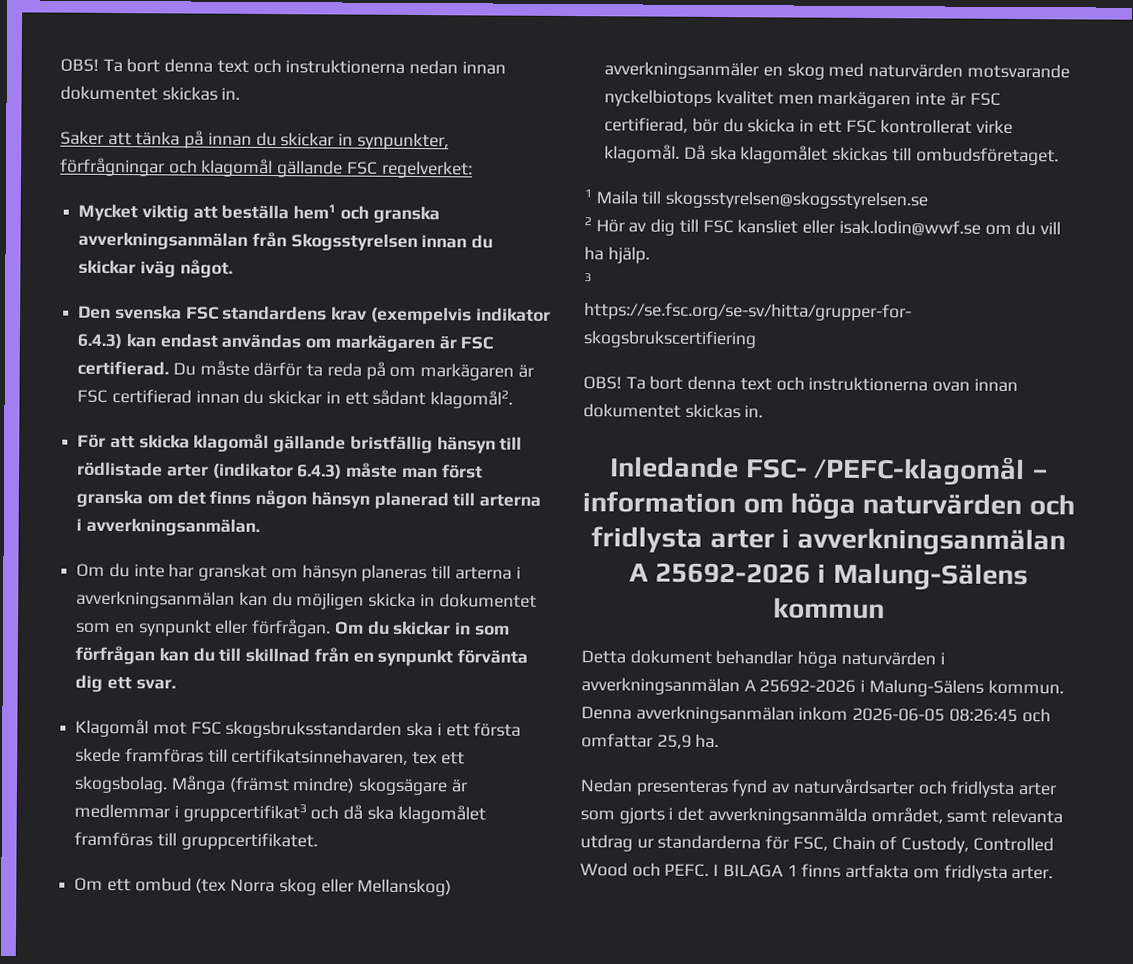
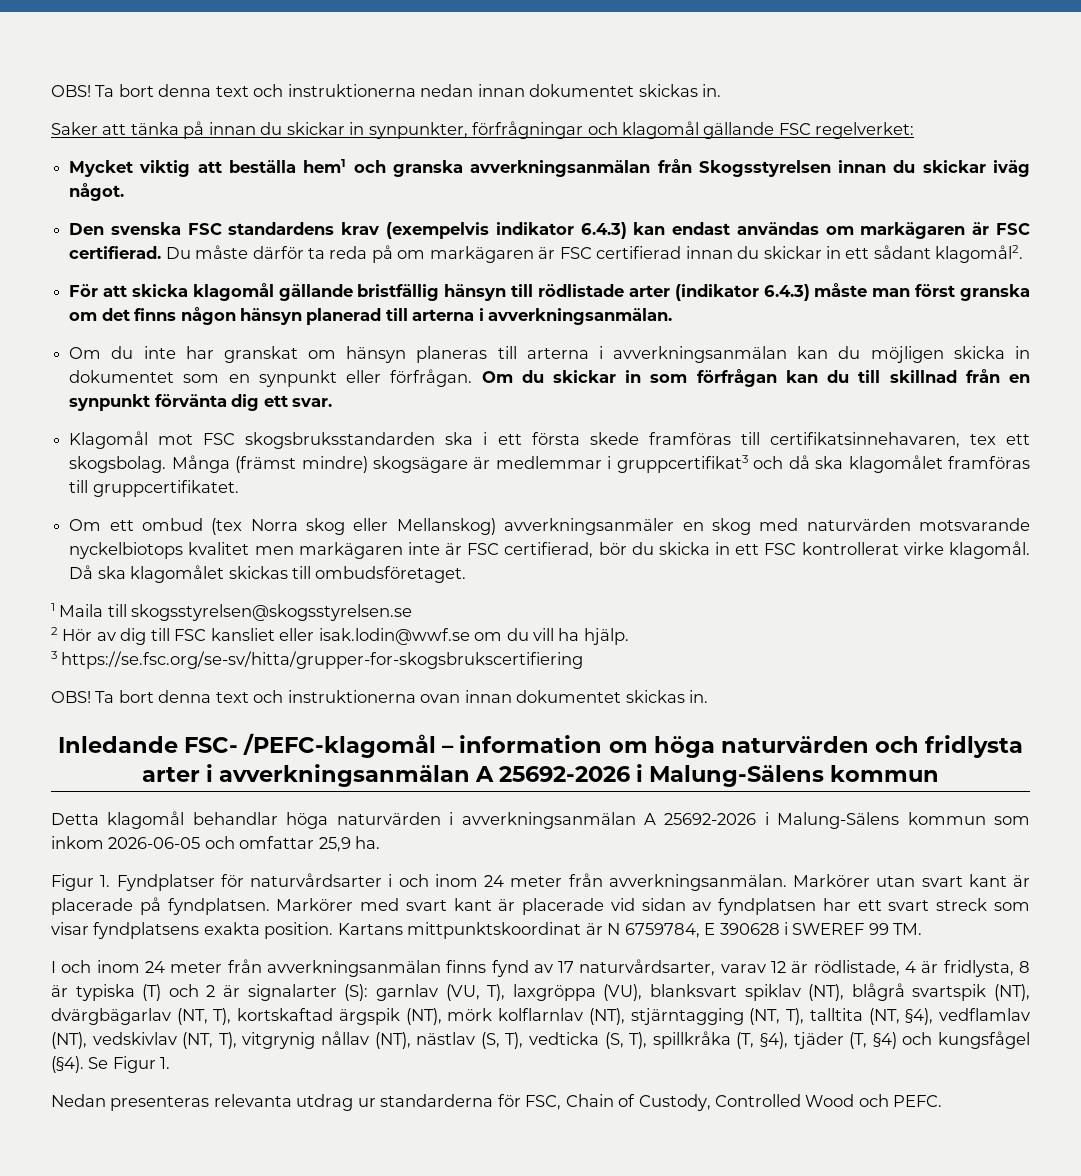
- Detta dokument behandlar höga naturvärden i avverkningsanmälan A 25692-2026 i Malung-Sälens kommun. Denna avverkningsanmälan inkom 2026-06-05 08:26:45 och omfattar 25,9 ha.
+ Detta klagomål behandlar höga naturvärden i avverkningsanmälan A 25692-2026 i Malung-Sälens kommun som inkom 2026-06-05 och omfattar 25,9 ha.
- Nedan presenteras fynd av naturvårdsarter och fridlysta arter som gjorts i det avverkningsanmälda området, samt relevanta utdrag ur standarderna för FSC, Chain of Custody, Controlled Wood och PEFC. I BILAGA 1 finns artfakta om fridlysta arter.
+ Figur 1. Fyndplatser för naturvårdsarter i och inom 24 meter från avverkningsanmälan. Markörer utan svart kant är placerade på fyndplatsen. Markörer med svart kant är placerade vid sidan av fyndplatsen har ett svart streck som visar fyndplatsens exakta position. Kartans mittpunktskoordinat är N 6759784, E 390628 i SWEREF 99 TM.
+ I och inom 24 meter från avverkningsanmälan finns fynd av 17 naturvårdsarter, varav 12 är rödlistade, 4 är fridlysta, 8 är typiska (T) och 2 är signalarter (S): garnlav (VU, T), laxgröppa (VU), blanksvart spiklav (NT), blågrå svartspik (NT), dvärgbägarlav (NT, T), kortskaftad ärgspik (NT), mörk kolflarnlav (NT), stjärntagging (NT, T), talltita (NT, §4), vedflamlav (NT), vedskivlav (NT, T), vitgrynig nållav (NT), nästlav (S, T), vedticka (S, T), spillkråka (T, §4), tjäder (T, §4) och kungsfågel (§4). Se Figur 1.
+ Nedan presenteras relevanta utdrag ur standarderna för FSC, Chain of Custody, Controlled Wood och PEFC.

